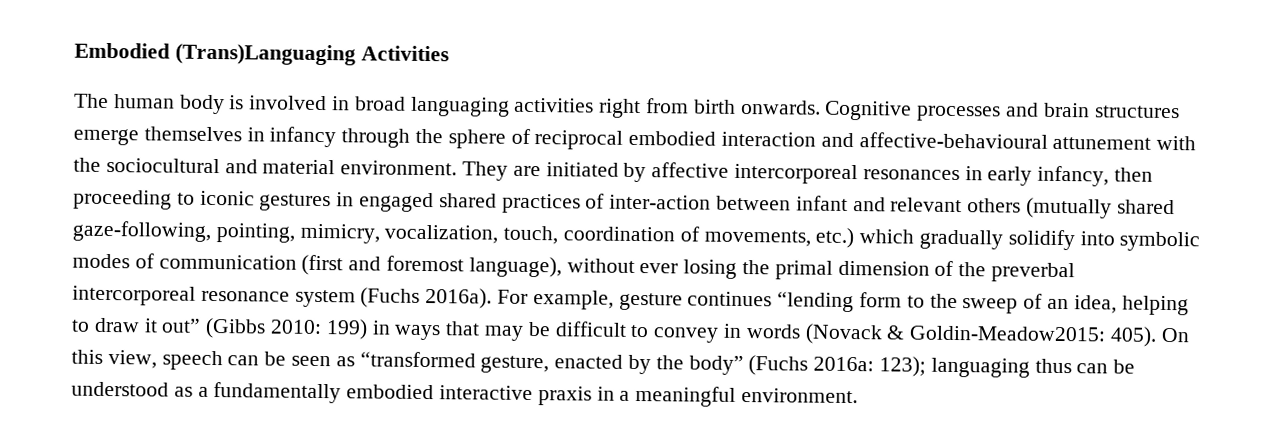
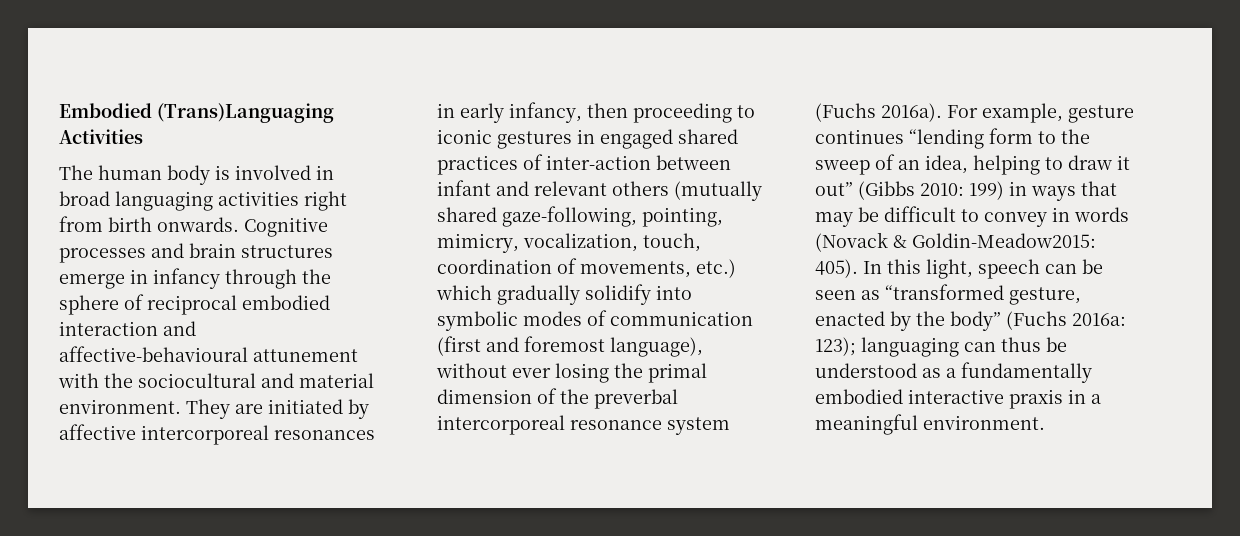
- Cognitive processes and brain structures emerge themselves in infancy through the sphere of reciprocal embodied interaction and affective-behavioural attunement with the sociocultural and material environment.
+ Cognitive processes and brain structures emerge in infancy through the sphere of reciprocal embodied interaction and affective-behavioural attunement with the sociocultural and material environment.
- On this view, speech can be seen as “transformed gesture, enacted by the body” (Fuchs 2016a: 123); languaging thus can be understood as a fundamentally embodied interactive praxis in a meaningful environment.
+ In this light, speech can be seen as “transformed gesture, enacted by the body” (Fuchs 2016a: 123); languaging can thus be understood as a fundamentally embodied interactive praxis in a meaningful environment.

